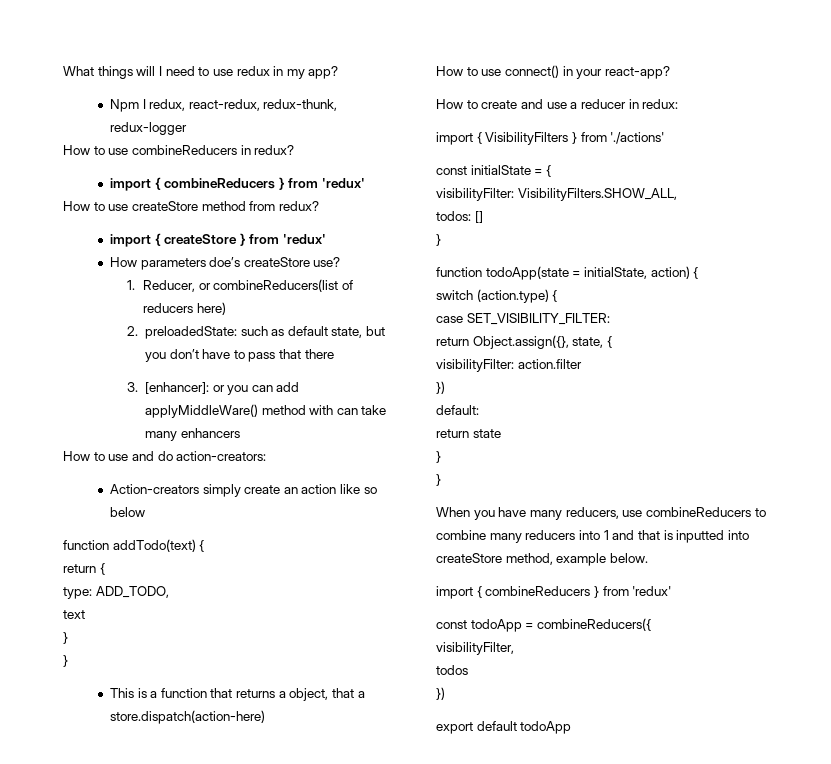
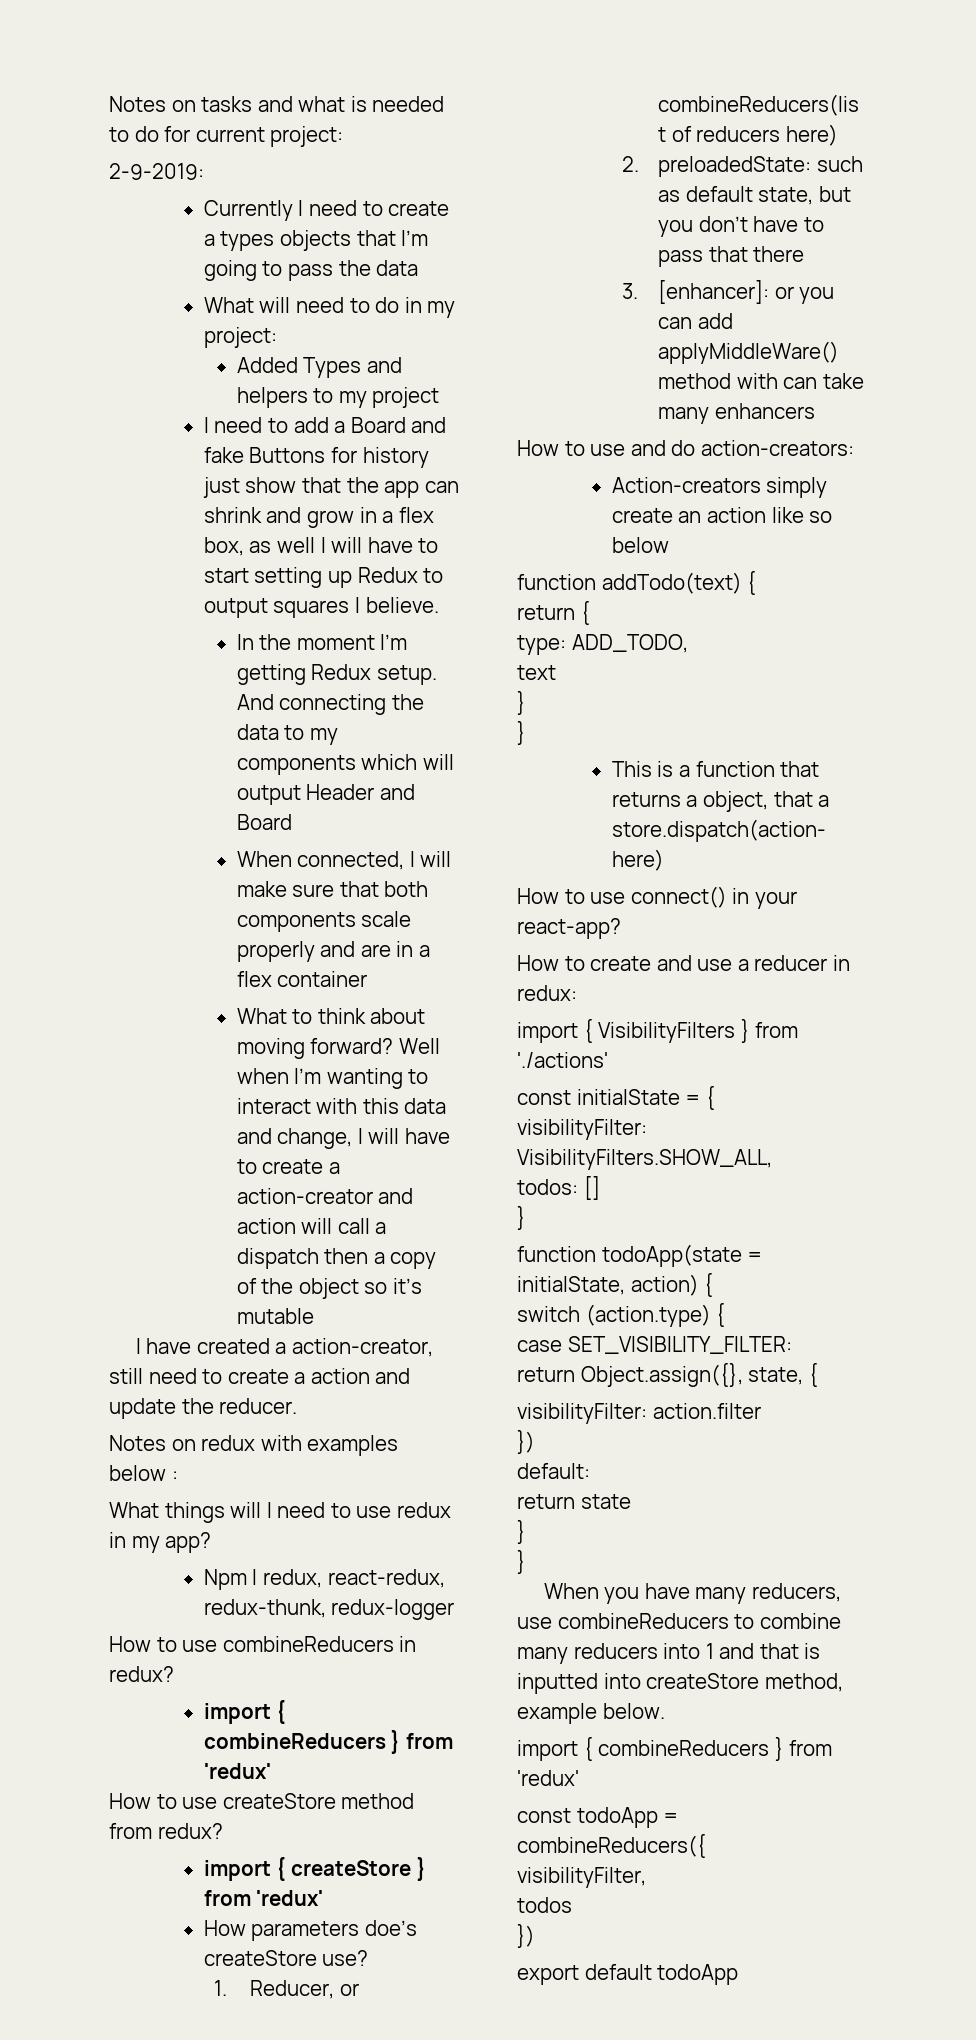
+ Notes on tasks and what is needed to do for current project:
+ 2-9-2019:
+ Currently I need to create a types objects that I’m going to pass the data
+ What will need to do in my project:
+ Added Types and helpers to my project
+ I need to add a Board and fake Buttons for history just show that the app can shrink and grow in a flex box, as well I will have to start setting up Redux to output squares I believe.
+ In the moment I’m getting Redux setup. And connecting the data to my components which will output Header and Board
+ When connected, I will make sure that both components scale properly and are in a flex container
+ What to think about moving forward? Well when I’m wanting to interact with this data and change, I will have to create a action-creator and action will call a dispatch then a copy of the object so it’s mutable
+ I have created a action-creator, still need to create a action and update the reducer.
+ Notes on redux with examples below :

